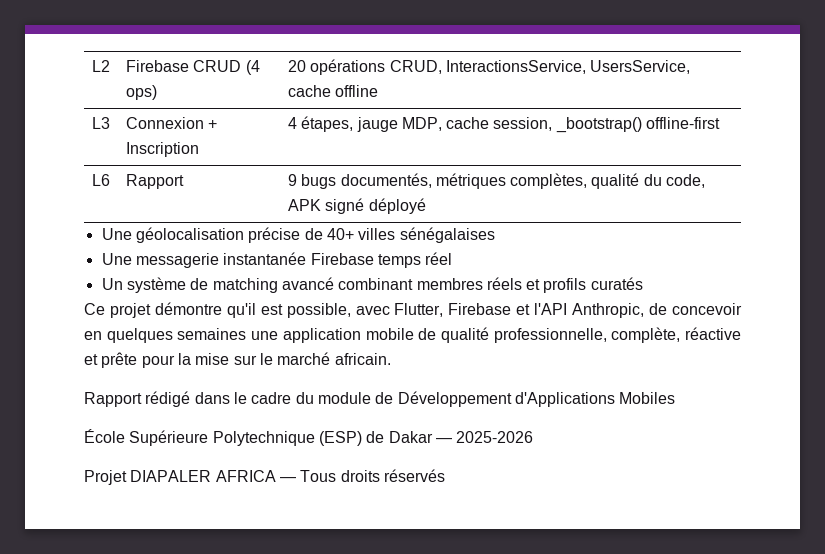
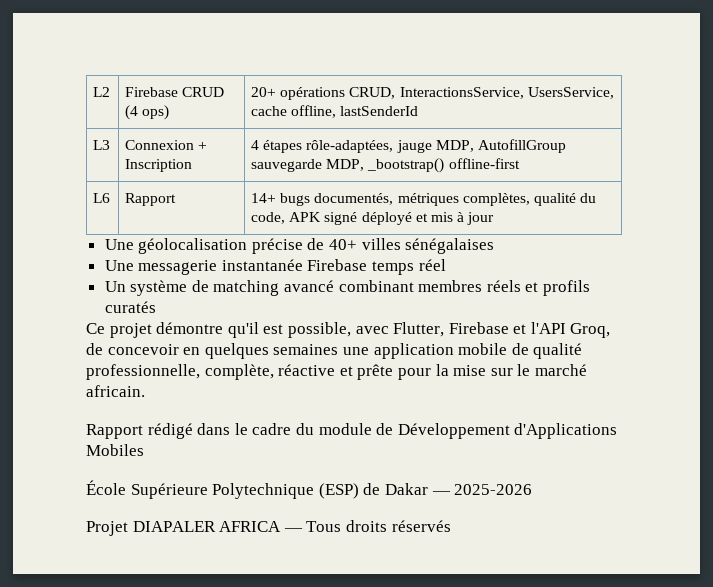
- L2 | Firebase CRUD (4 ops) | 20 opérations CRUD, InteractionsService, UsersService, cache offline
+ L2 | Firebase CRUD (4 ops) | 20+ opérations CRUD, InteractionsService, UsersService, cache offline, lastSenderId
- L3 | Connexion + Inscription | 4 étapes, jauge MDP, cache session, _bootstrap() offline-first
+ L3 | Connexion + Inscription | 4 étapes rôle-adaptées, jauge MDP, AutofillGroup sauvegarde MDP, _bootstrap() offline-first
- L6 | Rapport | 9 bugs documentés, métriques complètes, qualité du code, APK signé déployé
+ L6 | Rapport | 14+ bugs documentés, métriques complètes, qualité du code, APK signé déployé et mis à jour
- Ce projet démontre qu'il est possible, avec Flutter, Firebase et l'API Anthropic, de concevoir en quelques semaines une application mobile de qualité professionnelle, complète, réactive et prête pour la mise sur le marché africain.
+ Ce projet démontre qu'il est possible, avec Flutter, Firebase et l'API Groq, de concevoir en quelques semaines une application mobile de qualité professionnelle, complète, réactive et prête pour la mise sur le marché africain.

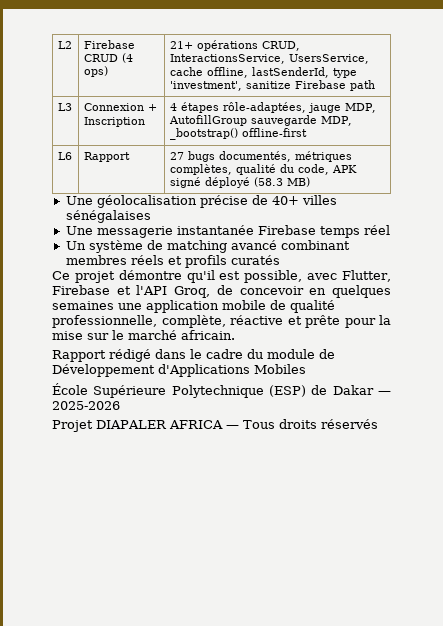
- L2 | Firebase CRUD (4 ops) | 20+ opérations CRUD, InteractionsService, UsersService, cache offline, lastSenderId
+ L2 | Firebase CRUD (4 ops) | 21+ opérations CRUD, InteractionsService, UsersService, cache offline, lastSenderId, type 'investment', sanitize Firebase path
- L6 | Rapport | 14+ bugs documentés, métriques complètes, qualité du code, APK signé déployé et mis à jour
+ L6 | Rapport | 27 bugs documentés, métriques complètes, qualité du code, APK signé déployé (58.3 MB)

